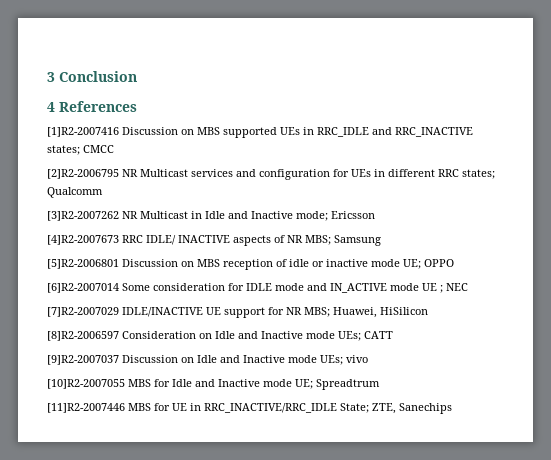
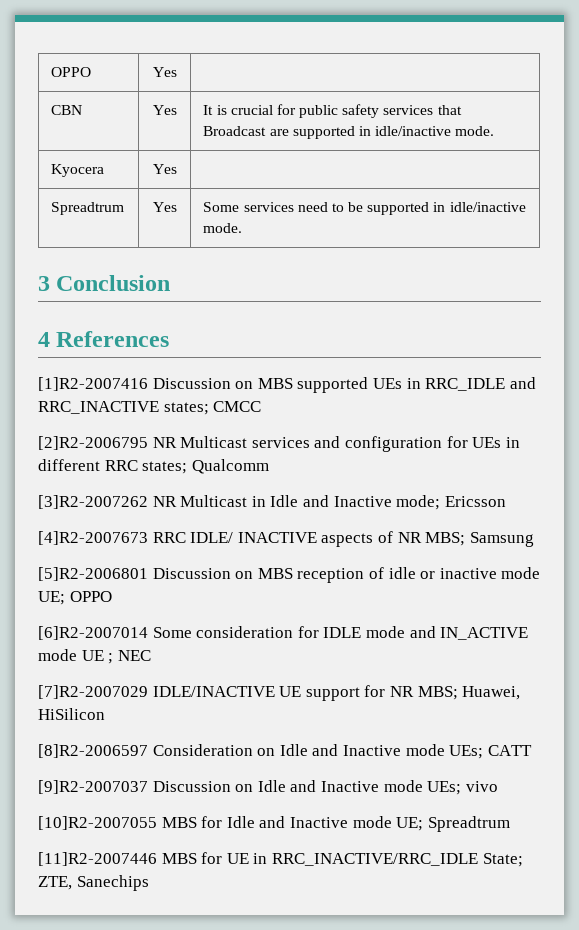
+ OPPO | Yes |
+ CBN | Yes | It is crucial for public safety services that Broadcast are supported in idle/inactive mode.
+ Kyocera | Yes |
+ Spreadtrum | Yes | Some services need to be supported in idle/inactive mode.

